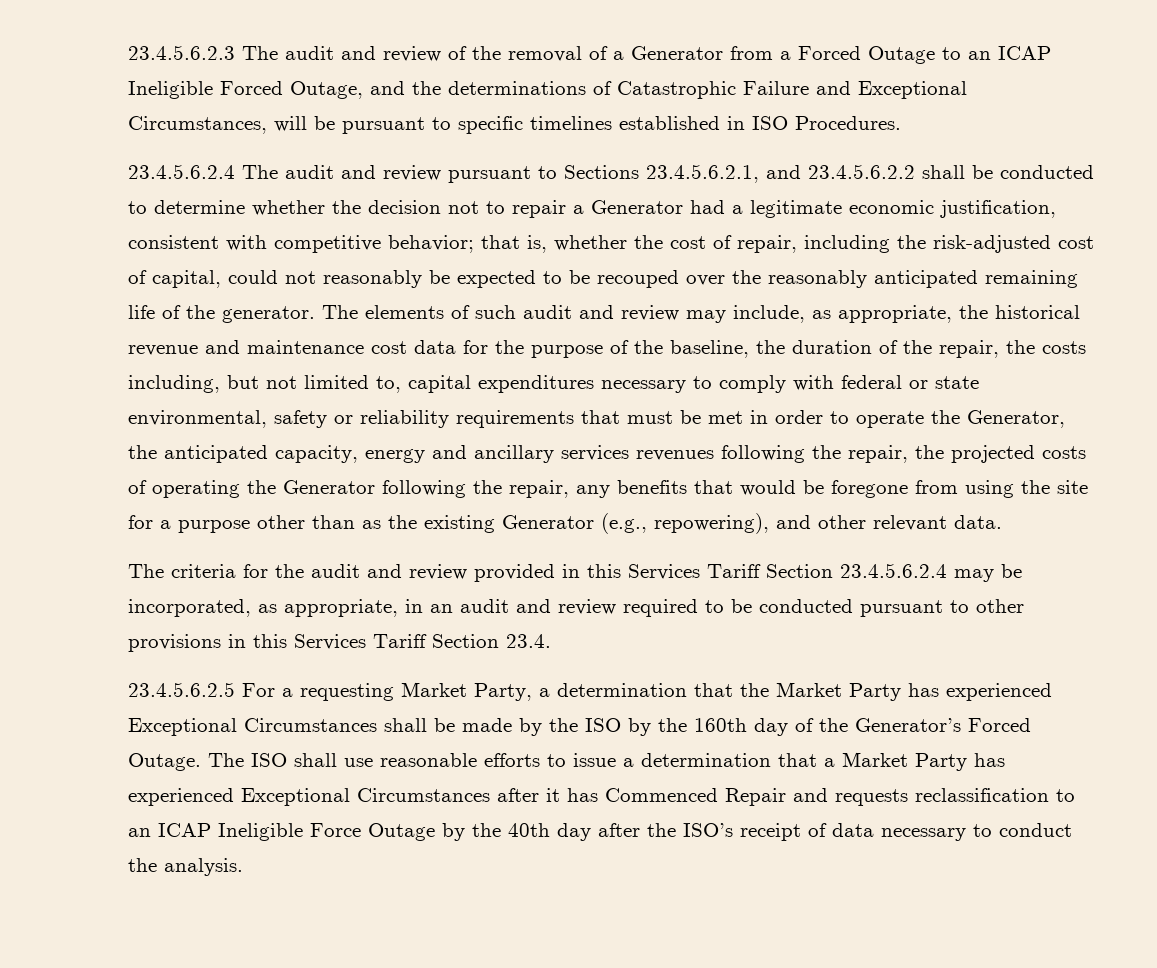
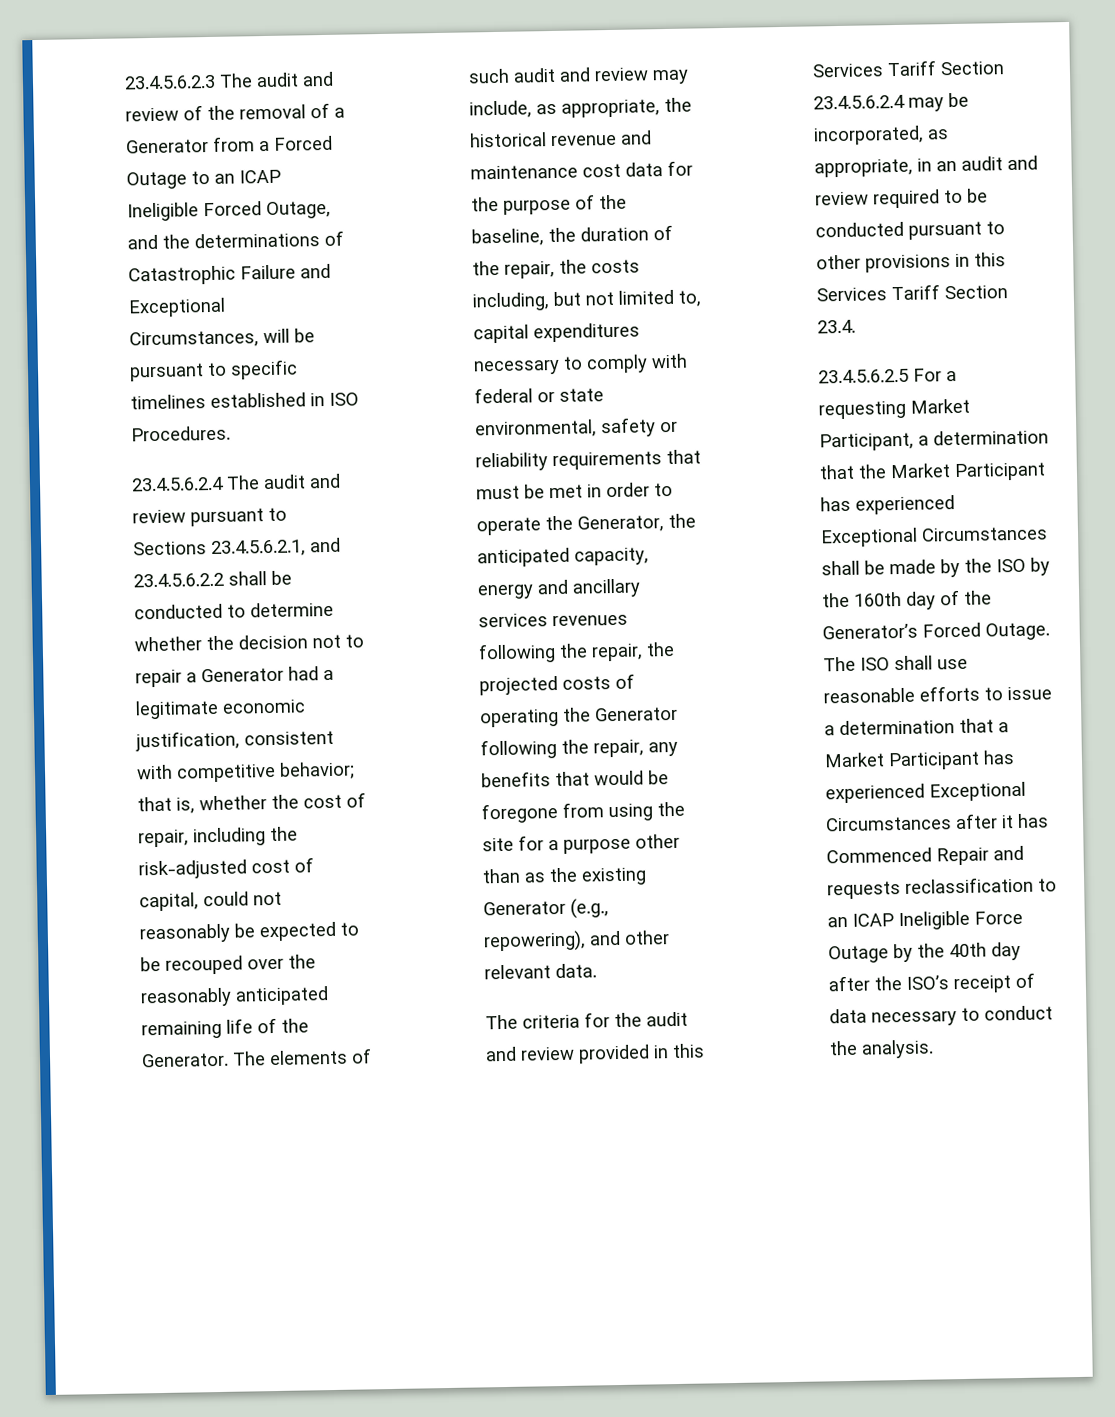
- that is, whether the cost of repair, including the risk-adjusted cost of capital, could not reasonably be expected to be recouped over the reasonably anticipated remaining life of the generator.
+ that is, whether the cost of repair, including the risk-adjusted cost of capital, could not reasonably be expected to be recouped over the reasonably anticipated remaining life of the Generator.
- 23.4.5.6.2.5 For a requesting Market Party, a determination that the Market Party has experienced Exceptional Circumstances shall be made by the ISO by the 160th day of the Generator’s Forced Outage.
+ 23.4.5.6.2.5 For a requesting Market Participant, a determination that the Market Participant has experienced Exceptional Circumstances shall be made by the ISO by the 160th day of the Generator’s Forced Outage.
- The ISO shall use reasonable efforts to issue a determination that a Market Party has experienced Exceptional Circumstances after it has Commenced Repair and requests reclassification to an ICAP Ineligible Force Outage by the 40th day after the ISO’s receipt of data necessary to conduct the analysis.
+ The ISO shall use reasonable efforts to issue a determination that a Market Participant has experienced Exceptional Circumstances after it has Commenced Repair and requests reclassification to an ICAP Ineligible Force Outage by the 40th day after the ISO’s receipt of data necessary to conduct the analysis.

